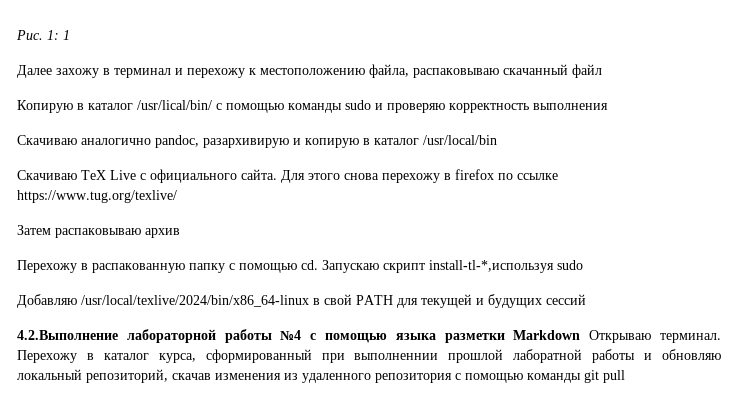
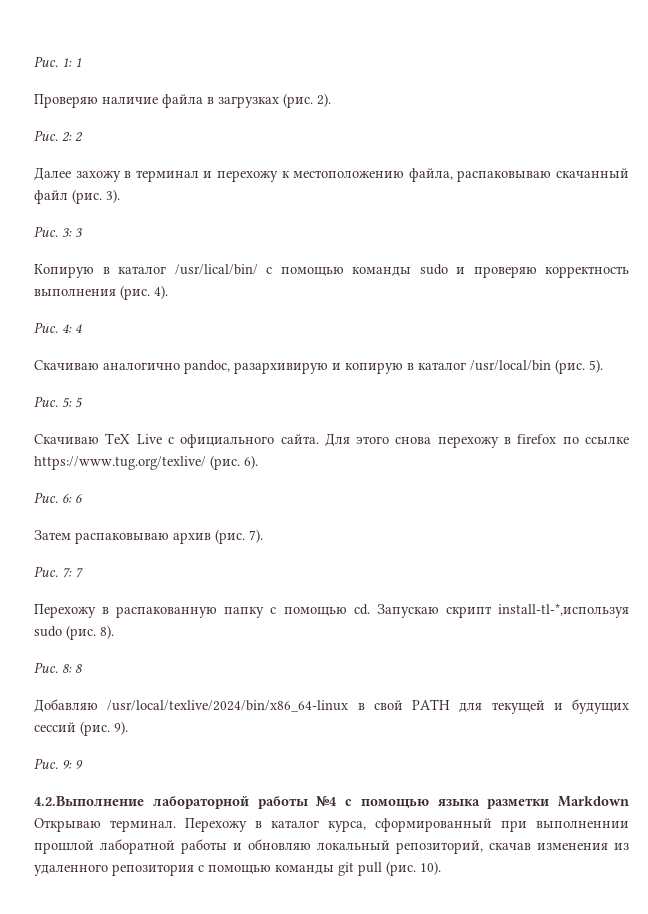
+ Проверяю наличие файла в загрузках (рис. 2).
+ Рис. 2: 2
- Далее захожу в терминал и перехожу к местоположению файла, распаковываю скачанный файл
+ Далее захожу в терминал и перехожу к местоположению файла, распаковываю скачанный файл (рис. 3).
+ Рис. 3: 3
- Копирую в каталог /usr/lical/bin/ с помощью команды sudo и проверяю корректность выполнения
+ Копирую в каталог /usr/lical/bin/ с помощью команды sudo и проверяю корректность выполнения (рис. 4).
+ Рис. 4: 4
- Скачиваю аналогично pandoc, разархивирую и копирую в каталог /usr/local/bin
+ Скачиваю аналогично pandoc, разархивирую и копирую в каталог /usr/local/bin (рис. 5).
+ Рис. 5: 5
- Для этого снова перехожу в firefox по ссылке https://www.tug.org/texlive/
- Затем распаковываю архив
+ Для этого снова перехожу в firefox по ссылке https://www.tug.org/texlive/ (рис. 6).
+ Рис. 6: 6
+ Затем распаковываю архив (рис. 7).
+ Рис. 7: 7
- Запускаю скрипт install-tl-*,используя sudo
+ Запускаю скрипт install-tl-*,используя sudo (рис. 8).
+ Рис. 8: 8
- Добавляю /usr/local/texlive/2024/bin/x86_64-linux в свой PATH для текущей и будущих сессий
+ Добавляю /usr/local/texlive/2024/bin/x86_64-linux в свой PATH для текущей и будущих сессий (рис. 9).
+ Рис. 9: 9
- Перехожу в каталог курса, сформированный при выполненнии прошлой лаборатной работы и обновляю локальный репозиторий, скачав изменения из удаленного репозитория с помощью команды git pull
+ Перехожу в каталог курса, сформированный при выполненнии прошлой лаборатной работы и обновляю локальный репозиторий, скачав изменения из удаленного репозитория с помощью команды git pull (рис. 10).

